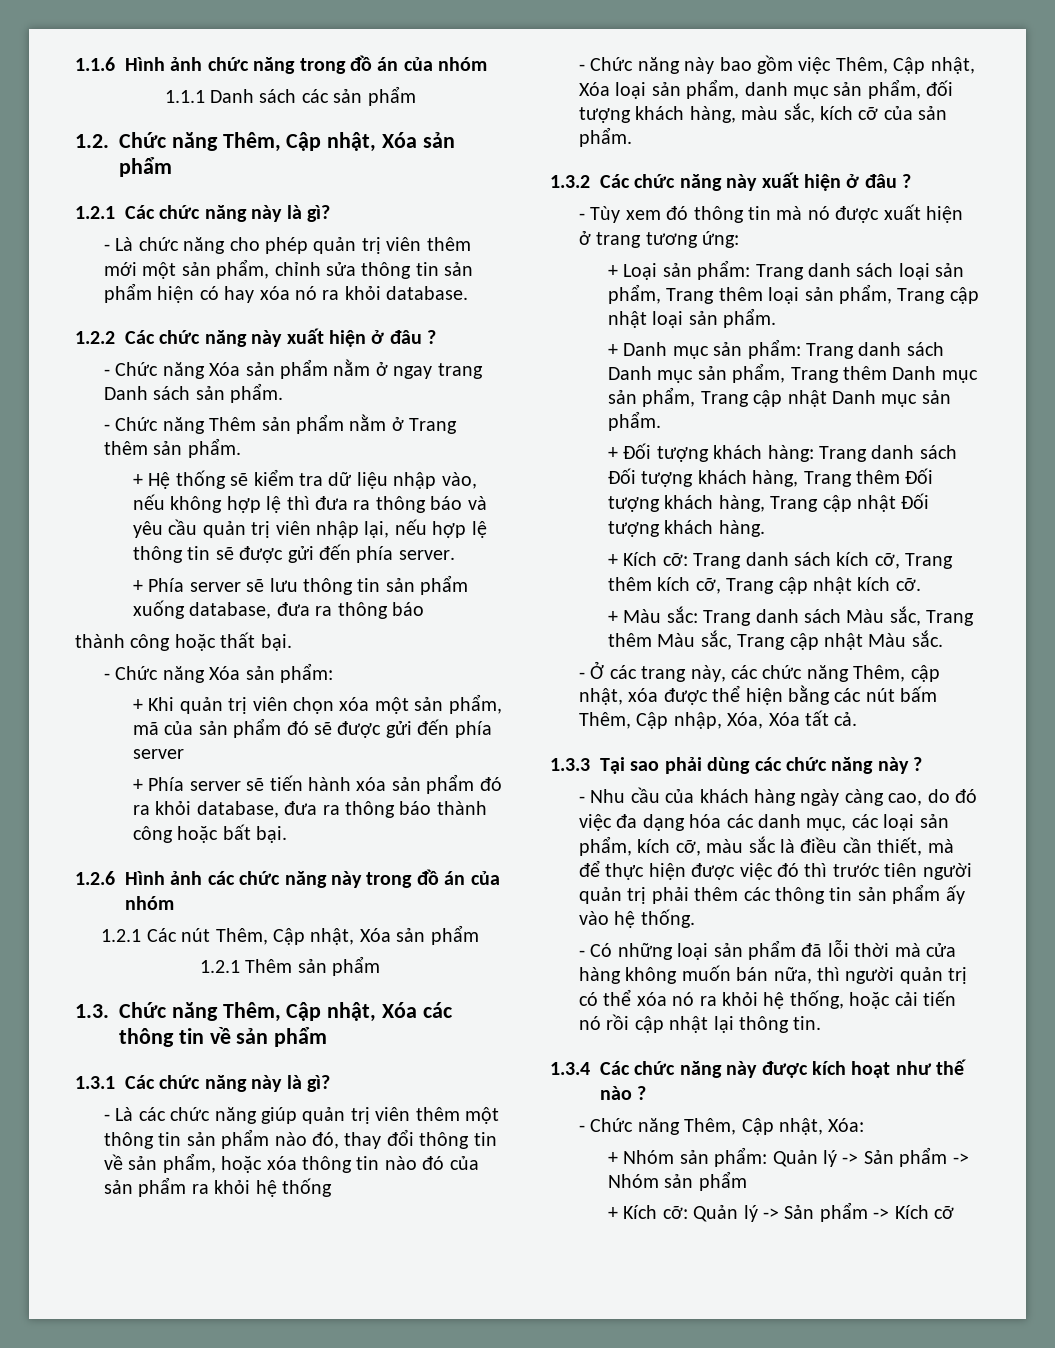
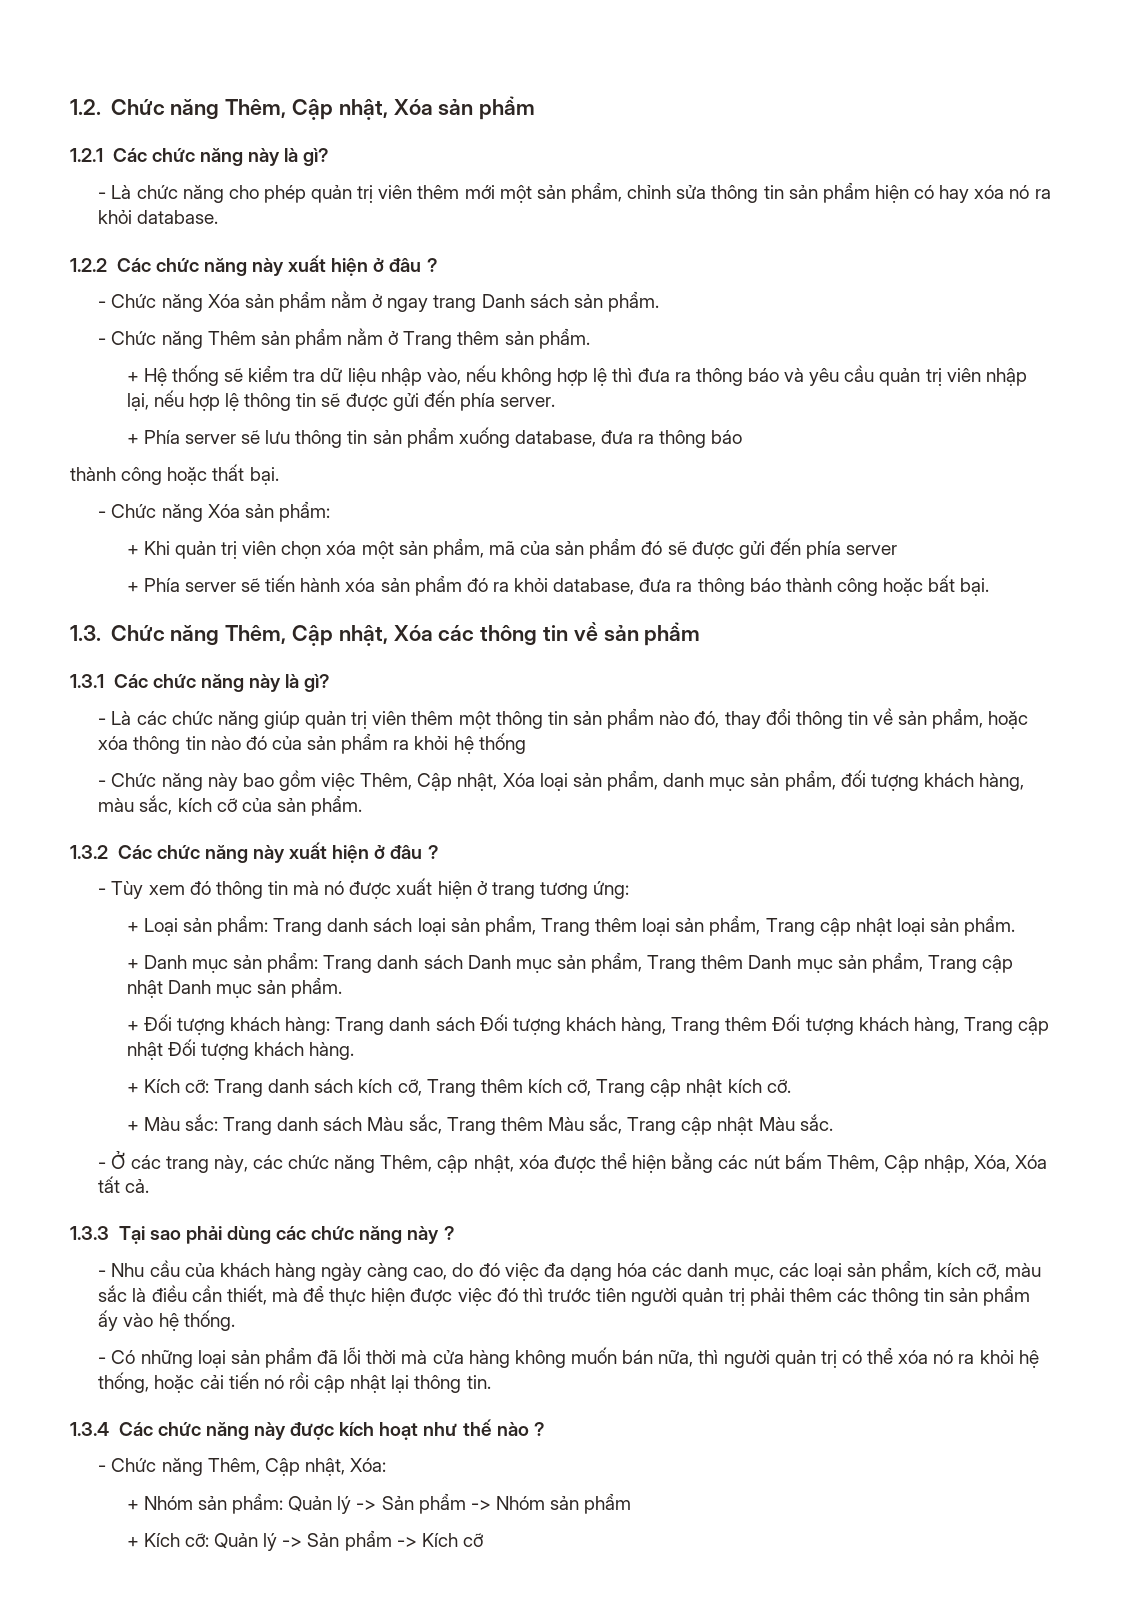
- 1.1.6 Hình ảnh chức năng trong đồ án của nhóm
- 1.1.1 Danh sách các sản phẩm
- 1.2.6 Hình ảnh các chức năng này trong đồ án của nhóm
- 1.2.1 Các nút Thêm, Cập nhật, Xóa sản phẩm
- 1.2.1 Thêm sản phẩm

